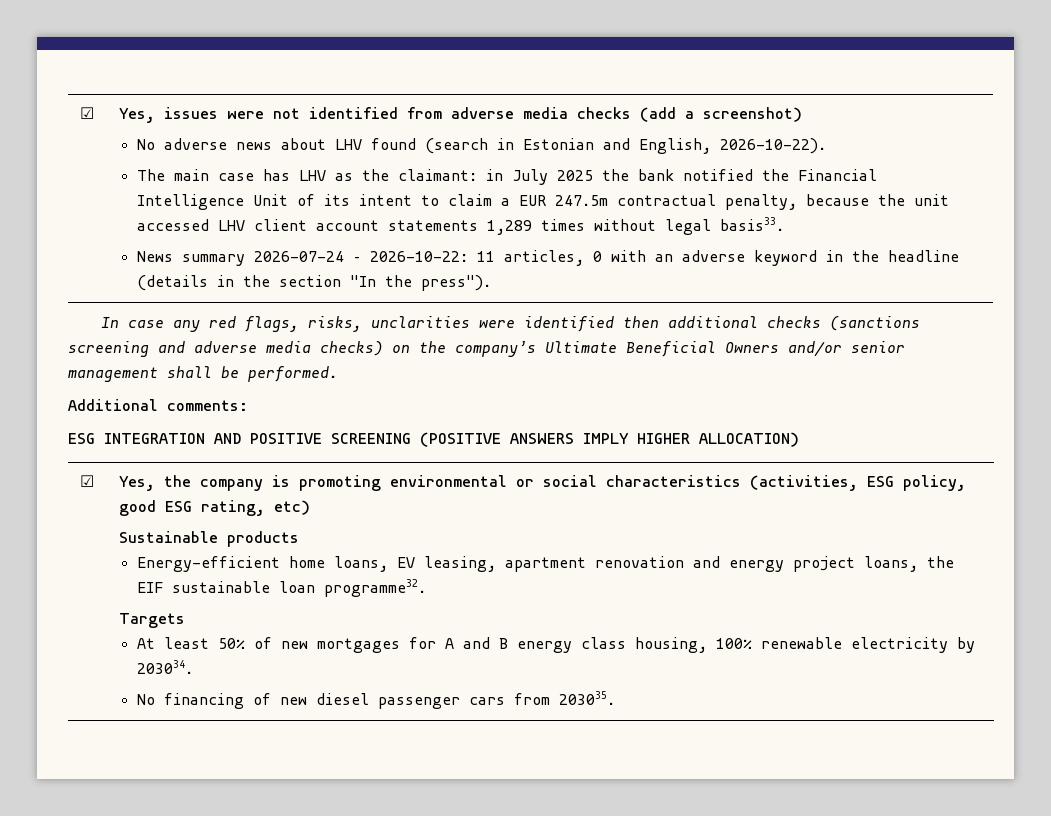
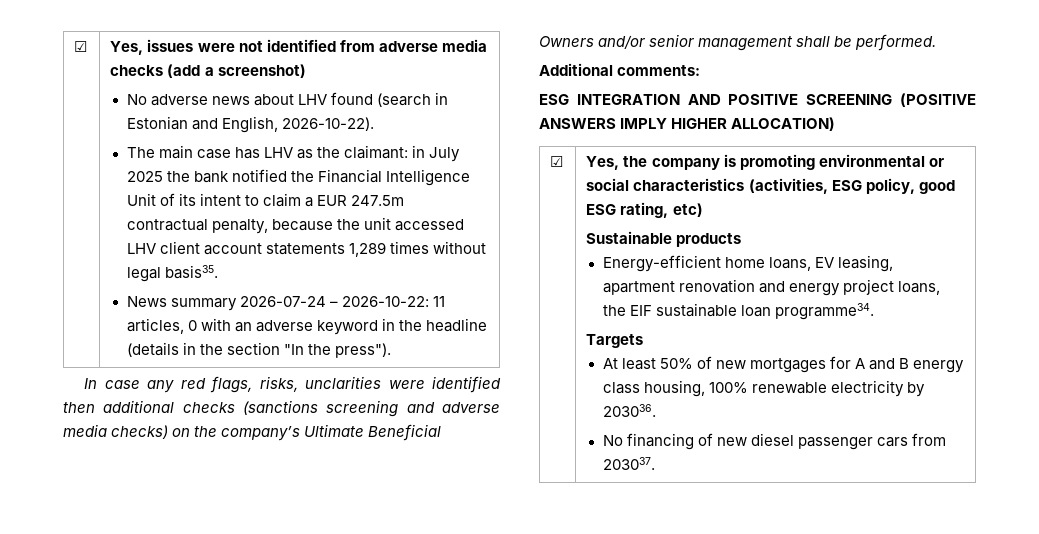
- The main case has LHV as the claimant: in July 2025 the bank notified the Financial Intelligence Unit of its intent to claim a EUR 247.5m contractual penalty, because the unit accessed LHV client account statements 1,289 times without legal basis33.
+ The main case has LHV as the claimant: in July 2025 the bank notified the Financial Intelligence Unit of its intent to claim a EUR 247.5m contractual penalty, because the unit accessed LHV client account statements 1,289 times without legal basis35.
- Energy-efficient home loans, EV leasing, apartment renovation and energy project loans, the EIF sustainable loan programme32.
+ Energy-efficient home loans, EV leasing, apartment renovation and energy project loans, the EIF sustainable loan programme34.
- At least 50% of new mortgages for A and B energy class housing, 100% renewable electricity by 203034.
+ At least 50% of new mortgages for A and B energy class housing, 100% renewable electricity by 203036.
- No financing of new diesel passenger cars from 203035.
+ No financing of new diesel passenger cars from 203037.

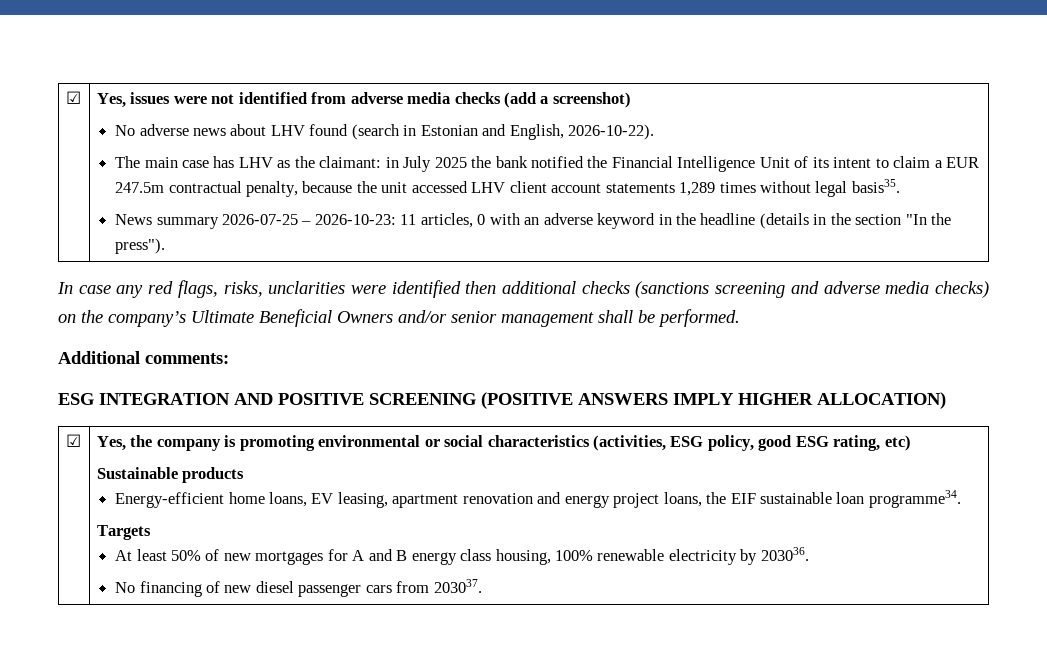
- News summary 2026-07-24 – 2026-10-22: 11 articles, 0 with an adverse keyword in the headline (details in the section "In the press").
+ News summary 2026-07-25 – 2026-10-23: 11 articles, 0 with an adverse keyword in the headline (details in the section "In the press").

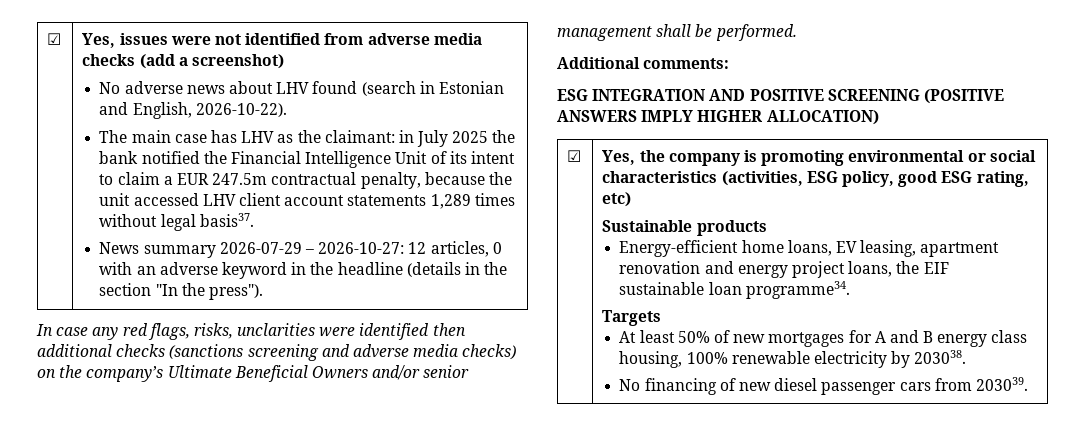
- The main case has LHV as the claimant: in July 2025 the bank notified the Financial Intelligence Unit of its intent to claim a EUR 247.5m contractual penalty, because the unit accessed LHV client account statements 1,289 times without legal basis35.
+ The main case has LHV as the claimant: in July 2025 the bank notified the Financial Intelligence Unit of its intent to claim a EUR 247.5m contractual penalty, because the unit accessed LHV client account statements 1,289 times without legal basis37.
- News summary 2026-07-25 – 2026-10-23: 11 articles, 0 with an adverse keyword in the headline (details in the section "In the press").
+ News summary 2026-07-29 – 2026-10-27: 12 articles, 0 with an adverse keyword in the headline (details in the section "In the press").
- At least 50% of new mortgages for A and B energy class housing, 100% renewable electricity by 203036.
+ At least 50% of new mortgages for A and B energy class housing, 100% renewable electricity by 203038.
- No financing of new diesel passenger cars from 203037.
+ No financing of new diesel passenger cars from 203039.

